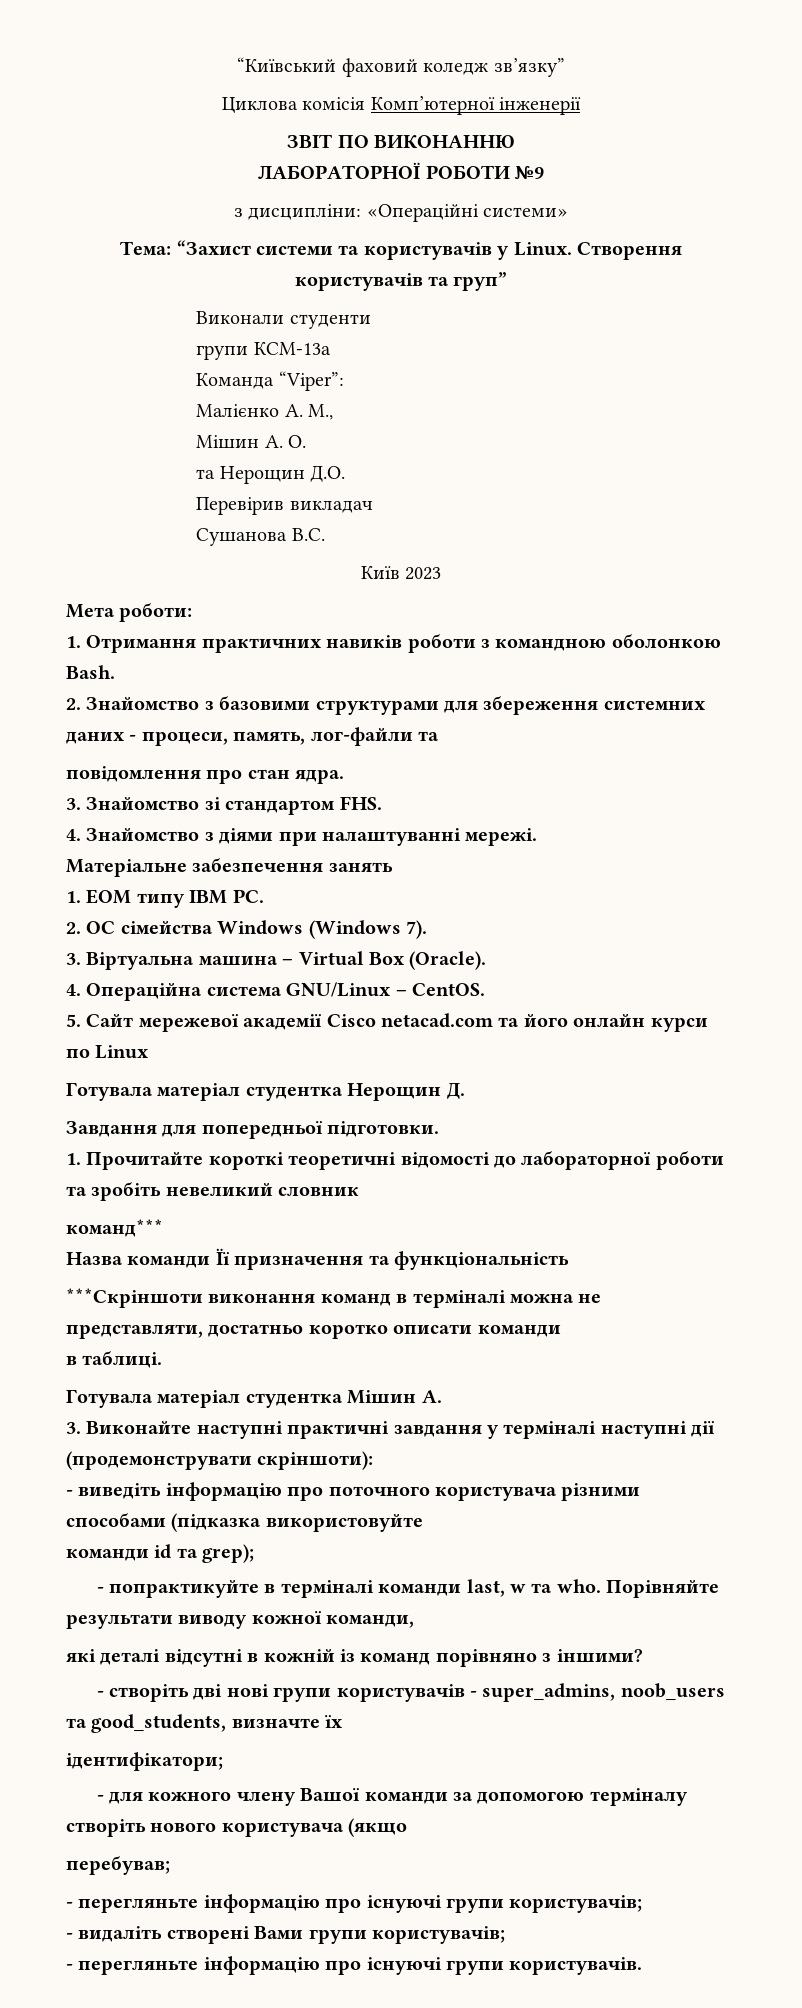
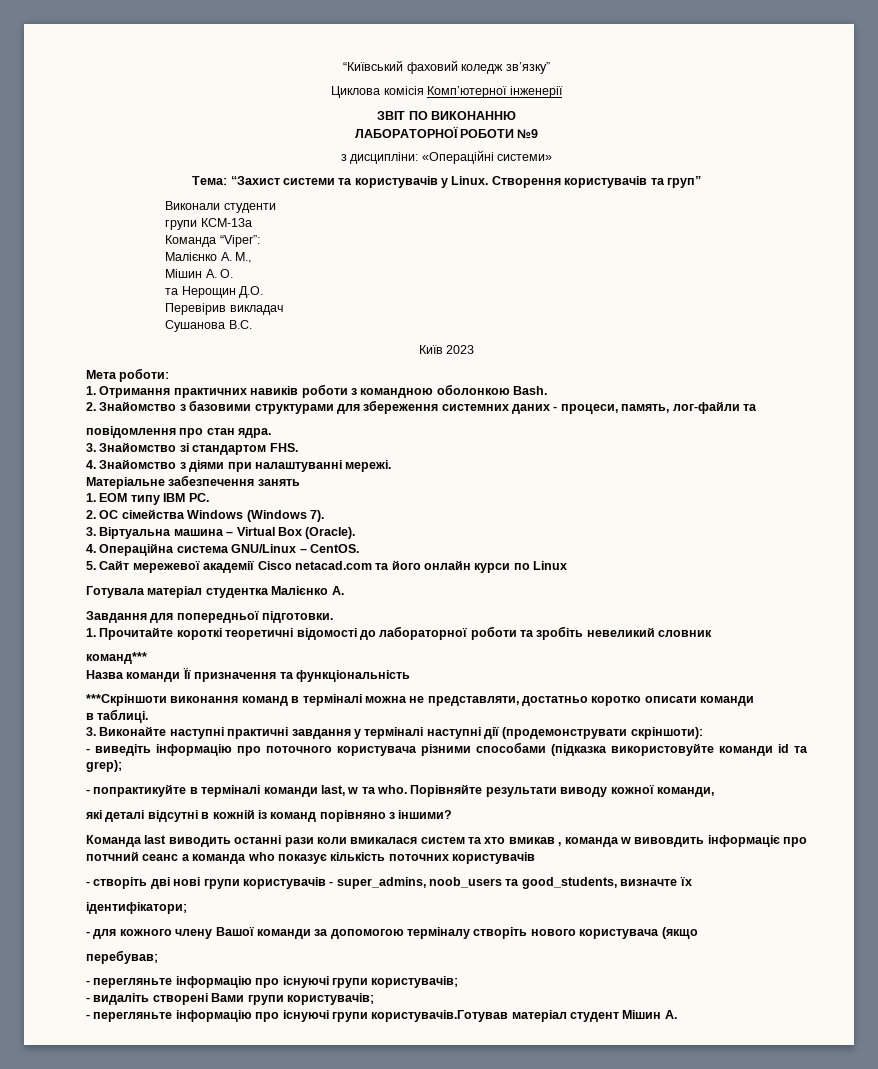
- Готувала матеріал студентка Нерощин Д.
+ Готувала матеріал студентка Малієнко А.
- Готувала матеріал студентка Мішин А.
- - виведіть інформацію про поточного користувача різними способами (підказка використовуйте
- команди id та grep);
+ - виведіть інформацію про поточного користувача різними способами (підказка використовуйте команди id та grep);
+ Команда last виводить останні рази коли вмикалася систем та хто вмикав , команда w вивовдить інформаціє про потчний сеанс а команда who показує кількість поточних користувачів
- - перегляньте інформацію про існуючі групи користувачів.
+ - перегляньте інформацію про існуючі групи користувачів.Готував матеріал студент Мішин А.

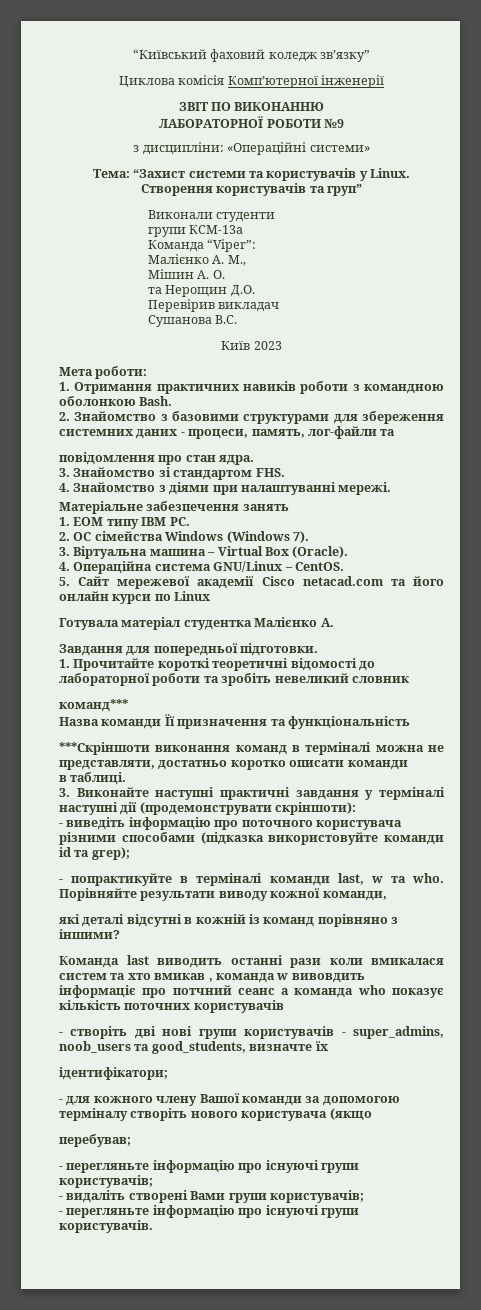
- - перегляньте інформацію про існуючі групи користувачів.Готував матеріал студент Мішин А.
+ - перегляньте інформацію про існуючі групи користувачів.

